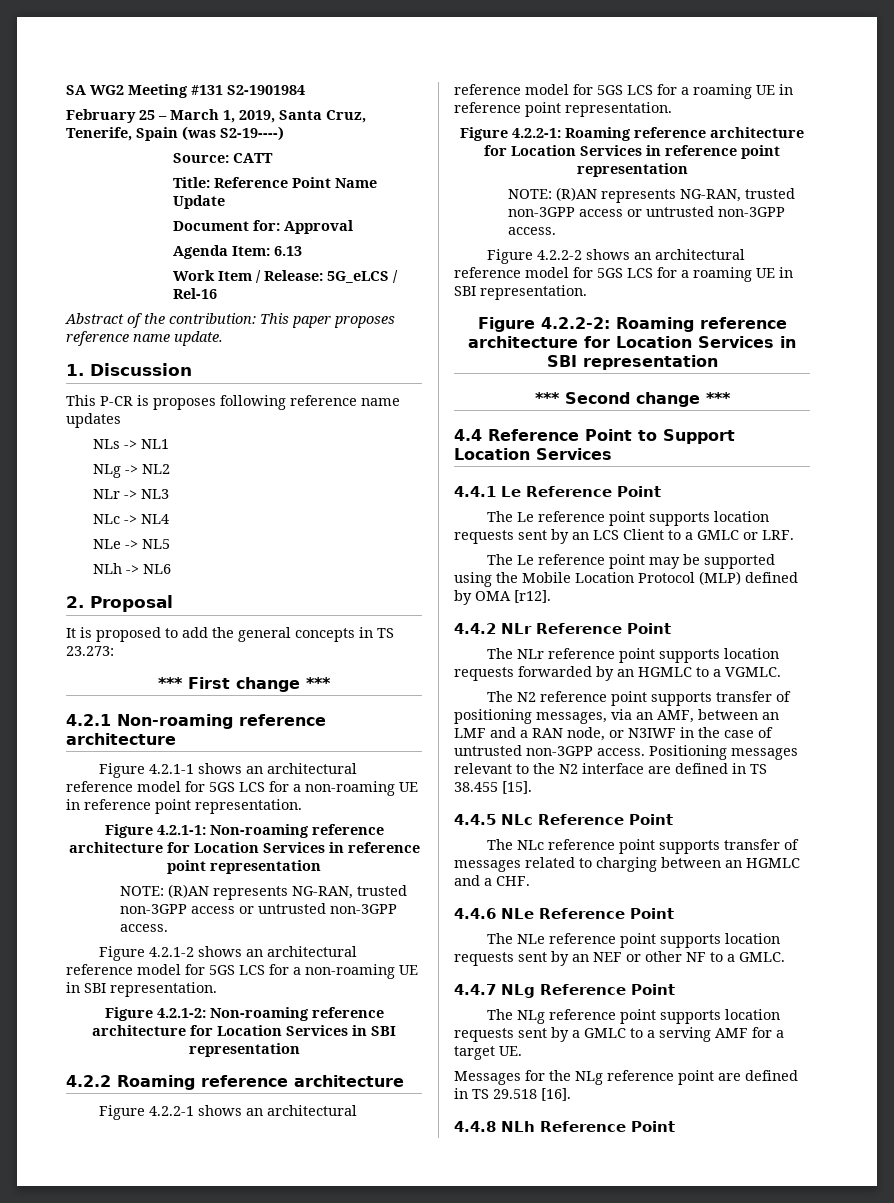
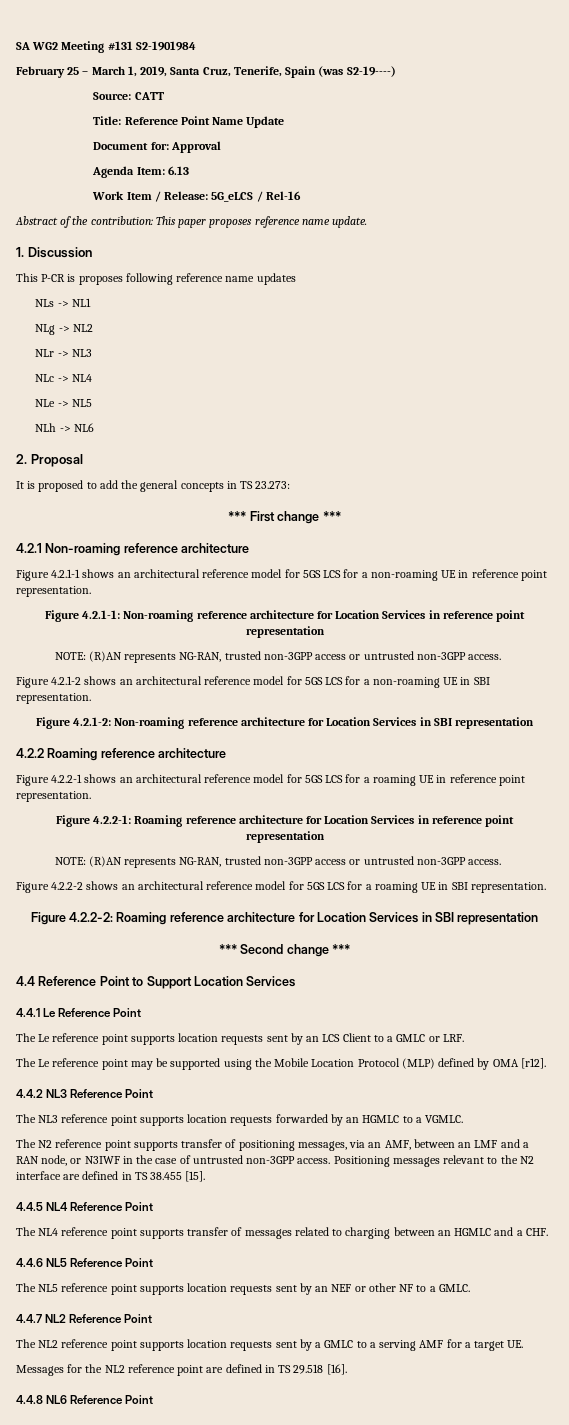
- 4.4.2 NLr Reference Point
- The NLr reference point supports location requests forwarded by an HGMLC to a VGMLC.
+ 4.4.2 NL3 Reference Point
+ The NL3 reference point supports location requests forwarded by an HGMLC to a VGMLC.
- 4.4.5 NLc Reference Point
- The NLc reference point supports transfer of messages related to charging between an HGMLC and a CHF.
+ 4.4.5 NL4 Reference Point
+ The NL4 reference point supports transfer of messages related to charging between an HGMLC and a CHF.
- 4.4.6 NLe Reference Point
- The NLe reference point supports location requests sent by an NEF or other NF to a GMLC.
+ 4.4.6 NL5 Reference Point
+ The NL5 reference point supports location requests sent by an NEF or other NF to a GMLC.
- 4.4.7 NLg Reference Point
- The NLg reference point supports location requests sent by a GMLC to a serving AMF for a target UE.
+ 4.4.7 NL2 Reference Point
+ The NL2 reference point supports location requests sent by a GMLC to a serving AMF for a target UE.
- Messages for the NLg reference point are defined in TS 29.518 [16].
+ Messages for the NL2 reference point are defined in TS 29.518 [16].
- 4.4.8 NLh Reference Point
+ 4.4.8 NL6 Reference Point

